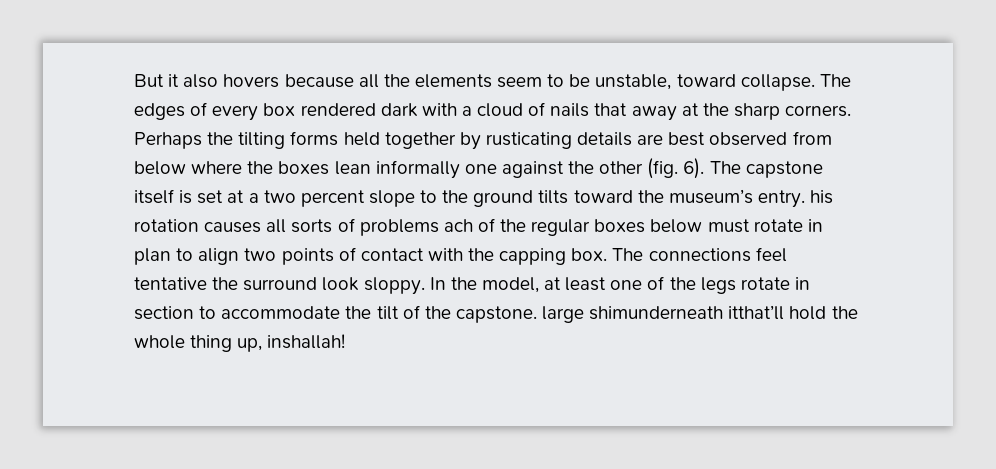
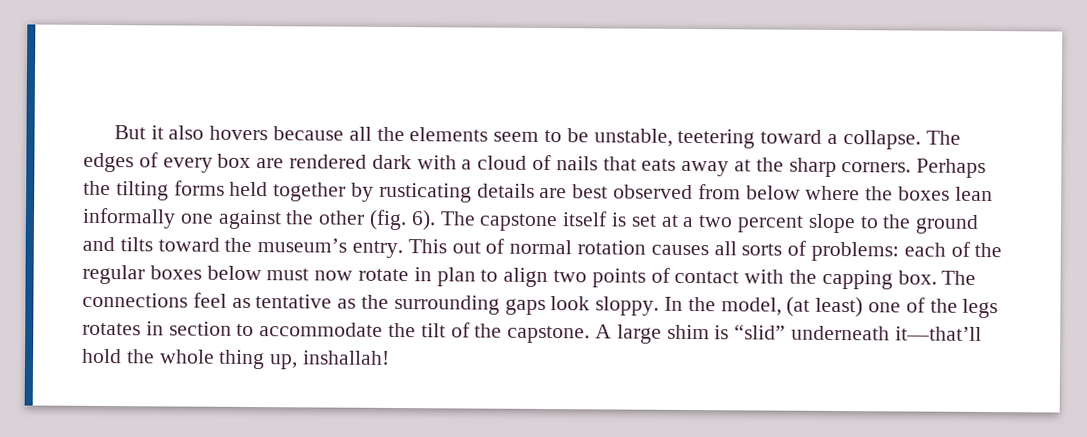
- But it also hovers because all the elements seem to be unstable, toward collapse.
+ But it also hovers because all the elements seem to be unstable, teetering toward a collapse.
- The edges of every box rendered dark with a cloud of nails that away at the sharp corners.
+ The edges of every box are rendered dark with a cloud of nails that eats away at the sharp corners.
- The capstone itself is set at a two percent slope to the ground tilts toward the museum’s entry. his rotation causes all sorts of problems ach of the regular boxes below must rotate in plan to align two points of contact with the capping box.
+ The capstone itself is set at a two percent slope to the ground and tilts toward the museum’s entry. This out of normal rotation causes all sorts of problems: each of the regular boxes below must now rotate in plan to align two points of contact with the capping box.
- The connections feel tentative the surround look sloppy.
+ The connections feel as tentative as the surrounding gaps look sloppy.
- In the model, at least one of the legs rotate in section to accommodate the tilt of the capstone. large shimunderneath itthat’ll hold the whole thing up, inshallah!
+ In the model, (at least) one of the legs rotates in section to accommodate the tilt of the capstone. A large shim is “slid” underneath it—that’ll hold the whole thing up, inshallah!

